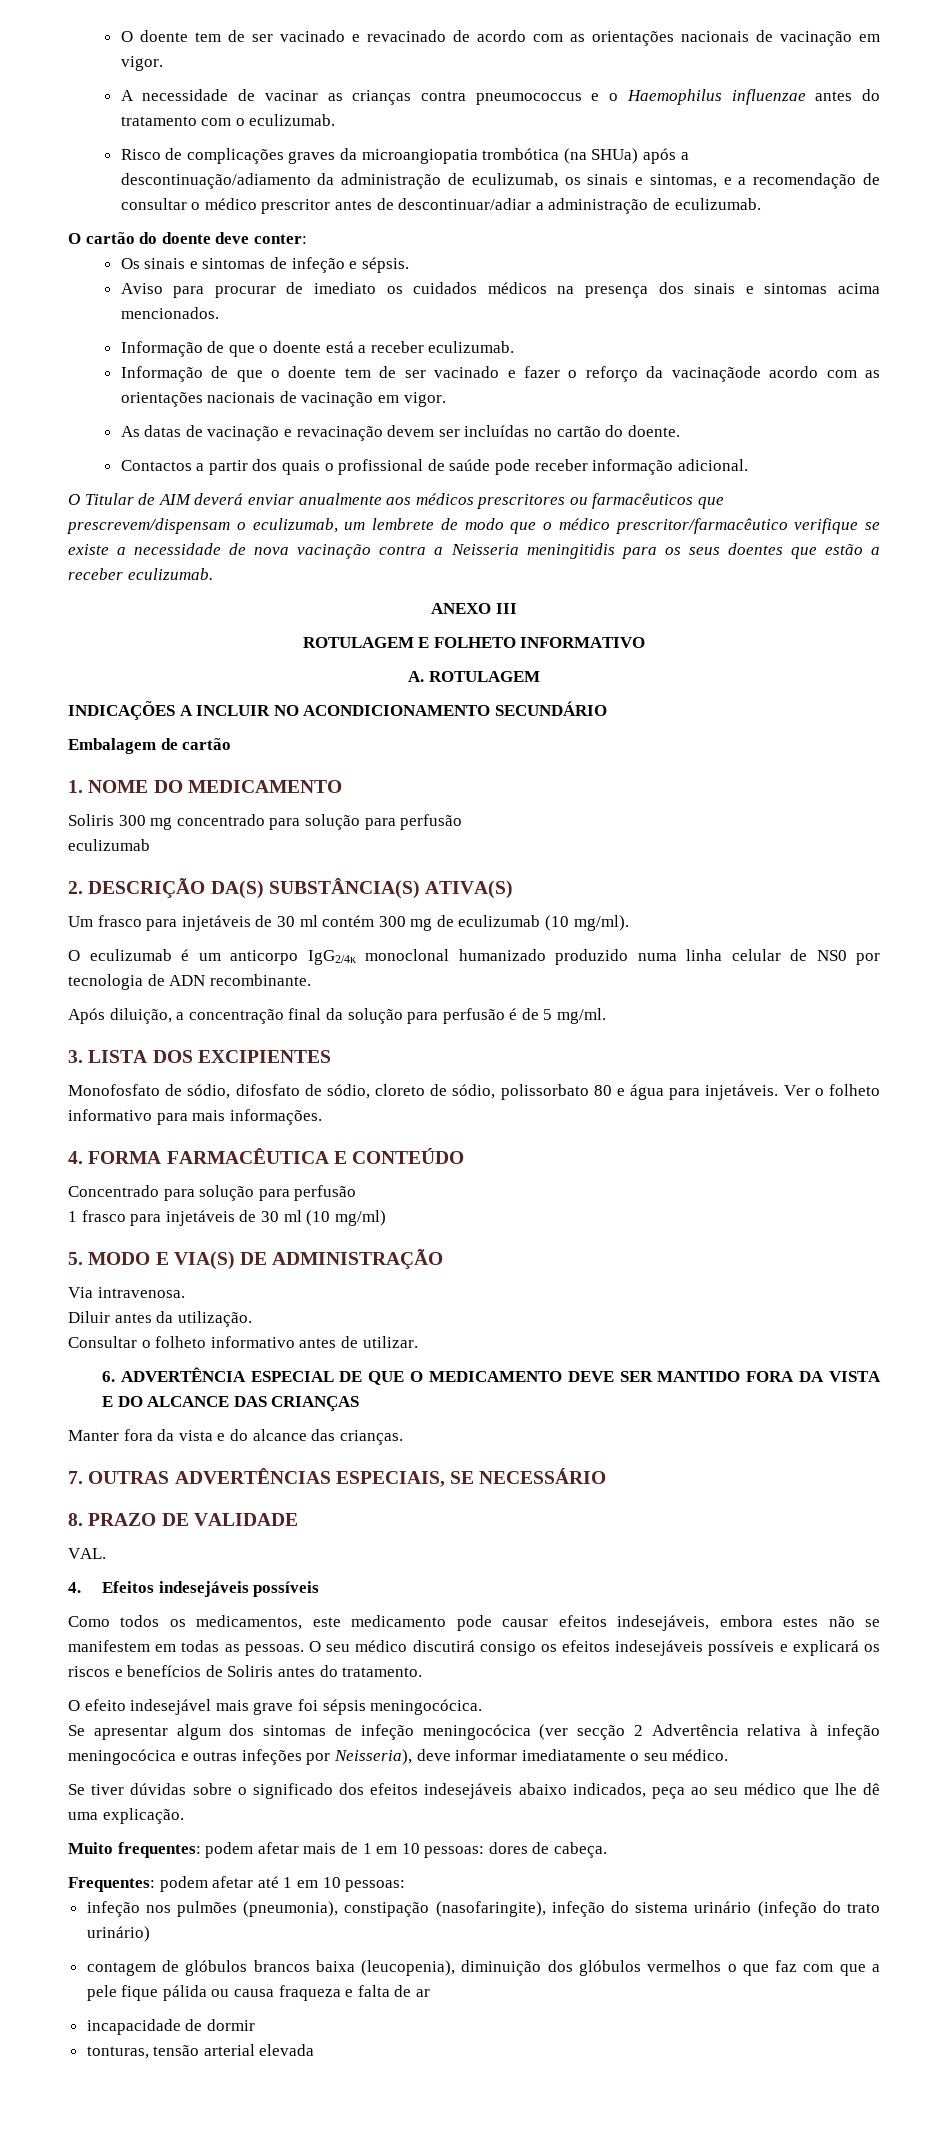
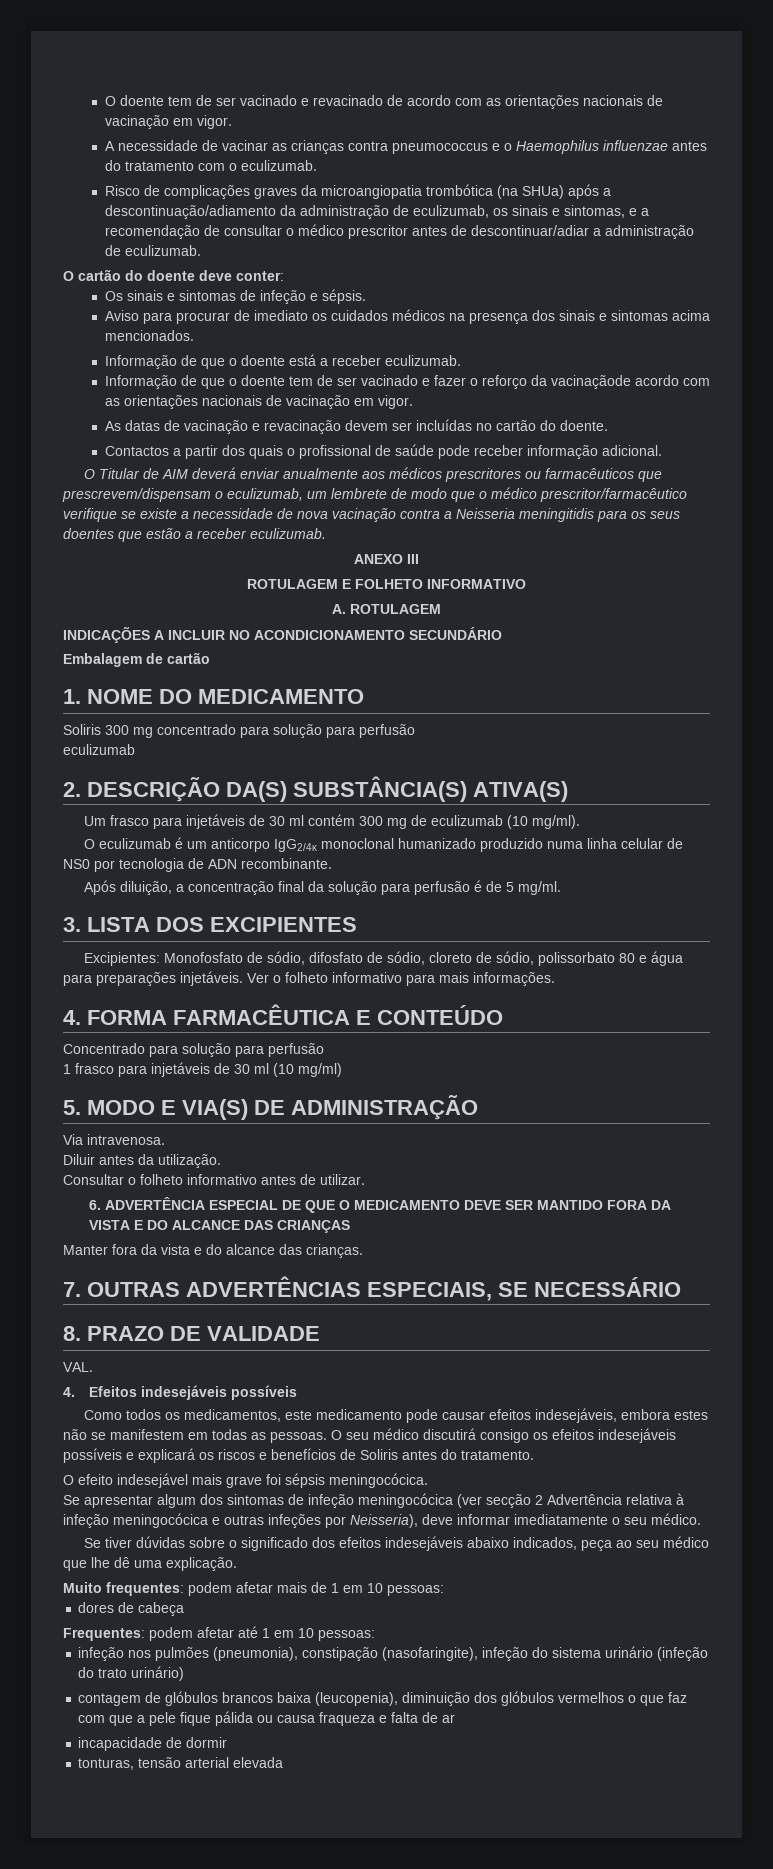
- Monofosfato de sódio, difosfato de sódio, cloreto de sódio, polissorbato 80 e água para injetáveis.
+ Excipientes: Monofosfato de sódio, difosfato de sódio, cloreto de sódio, polissorbato 80 e água para preparações injetáveis.
- Muito frequentes: podem afetar mais de 1 em 10 pessoas: dores de cabeça.
+ Muito frequentes: podem afetar mais de 1 em 10 pessoas:
+ dores de cabeça

